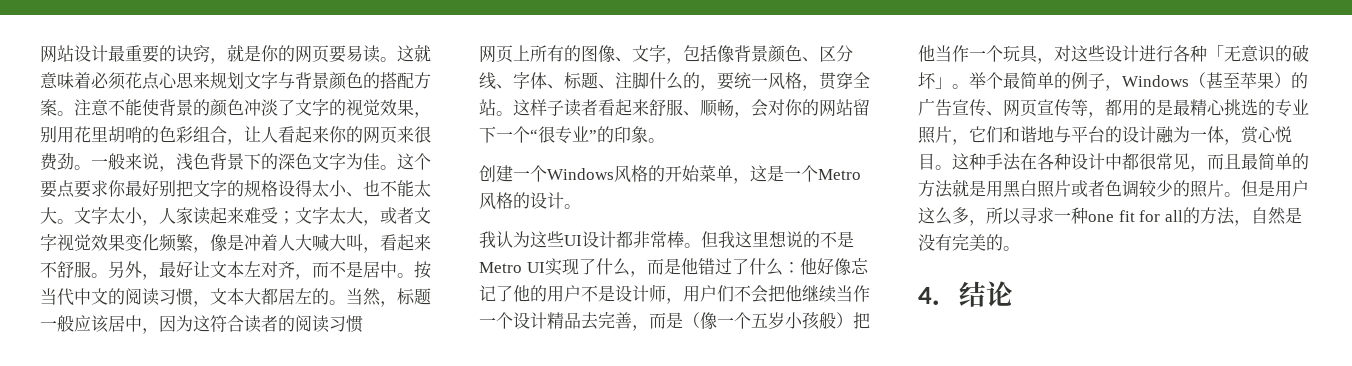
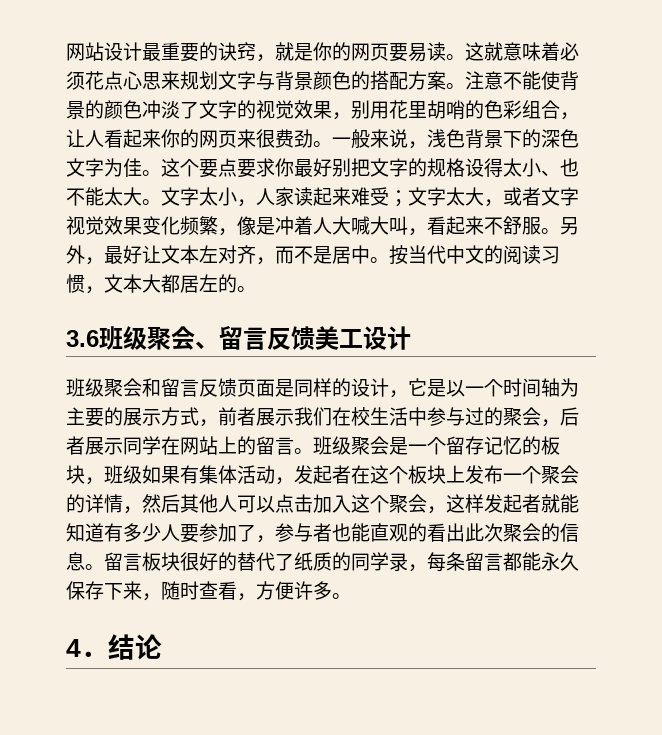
- 按当代中文的阅读习惯，文本大都居左的。当然，标题一般应该居中，因为这符合读者的阅读习惯
- 网页上所有的图像、文字，包括像背景颜色、区分线、字体、标题、注脚什么的，要统一风格，贯穿全站。这样子读者看起来舒服、顺畅，会对你的网站留下一个“很专业”的印象。
- 创建一个Windows风格的开始菜单，这是一个Metro风格的设计。
- 我认为这些UI设计都非常棒。但我这里想说的不是Metro UI实现了什么，而是他错过了什么：他好像忘记了他的用户不是设计师，用户们不会把他继续当作一个设计精品去完善，而是（像一个五岁小孩般）把他当作一个玩具，对这些设计进行各种「无意识的破坏」。举个最简单的例子，Windows（甚至苹果）的广告宣传、网页宣传等，都用的是最精心挑选的专业照片，它们和谐地与平台的设计融为一体，赏心悦目。这种手法在各种设计中都很常见，而且最简单的方法就是用黑白照片或者色调较少的照片。但是用户这么多，所以寻求一种one fit for all的方法，自然是没有完美的。
+ 按当代中文的阅读习惯，文本大都居左的。
+ 3.6班级聚会、留言反馈美工设计
+ 班级聚会和留言反馈页面是同样的设计，它是以一个时间轴为主要的展示方式，前者展示我们在校生活中参与过的聚会，后者展示同学在网站上的留言。班级聚会是一个留存记忆的板块，班级如果有集体活动，发起者在这个板块上发布一个聚会的详情，然后其他人可以点击加入这个聚会，这样发起者就能知道有多少人要参加了，参与者也能直观的看出此次聚会的信息。留言板块很好的替代了纸质的同学录，每条留言都能永久保存下来，随时查看，方便许多。

